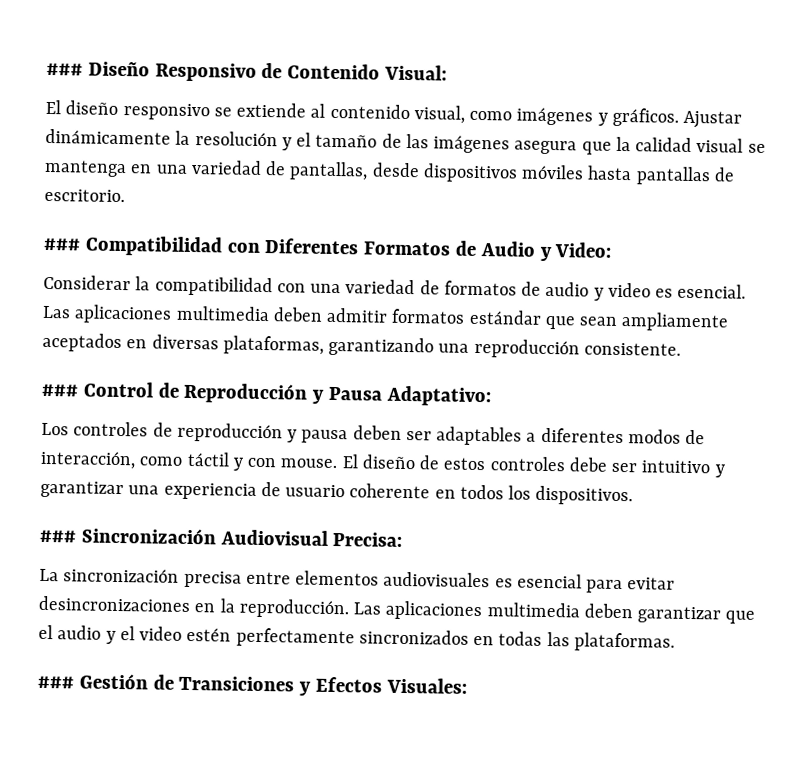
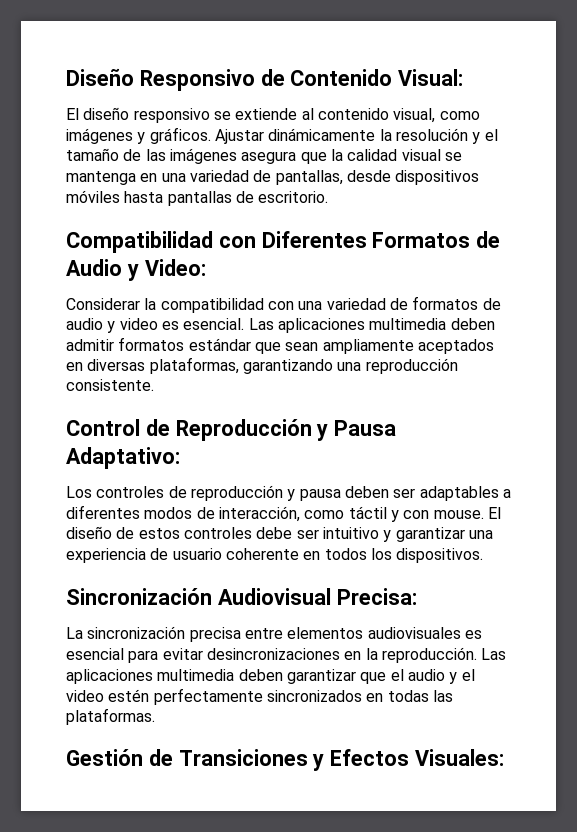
- ### Diseño Responsivo de Contenido Visual:
+ Diseño Responsivo de Contenido Visual:
- ### Compatibilidad con Diferentes Formatos de Audio y Video:
+ Compatibilidad con Diferentes Formatos de Audio y Video:
- ### Control de Reproducción y Pausa Adaptativo:
+ Control de Reproducción y Pausa Adaptativo:
- ### Sincronización Audiovisual Precisa:
+ Sincronización Audiovisual Precisa:
- ### Gestión de Transiciones y Efectos Visuales:
+ Gestión de Transiciones y Efectos Visuales:

